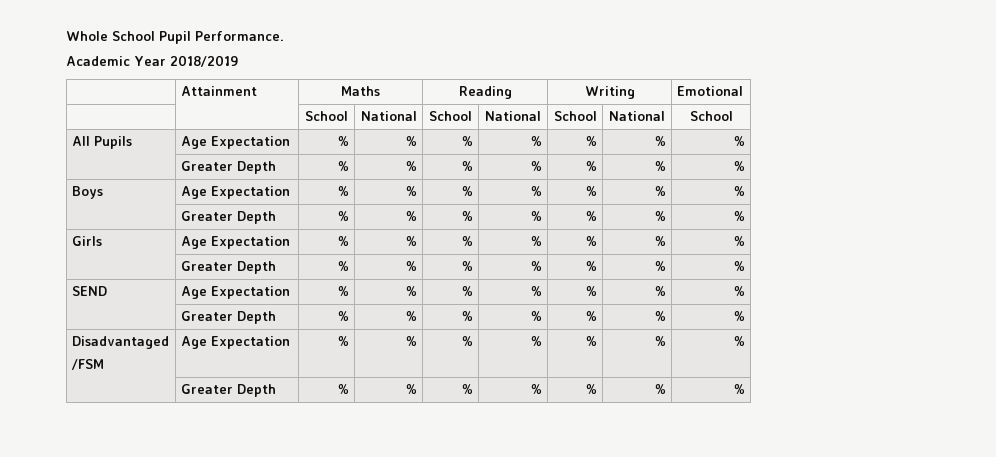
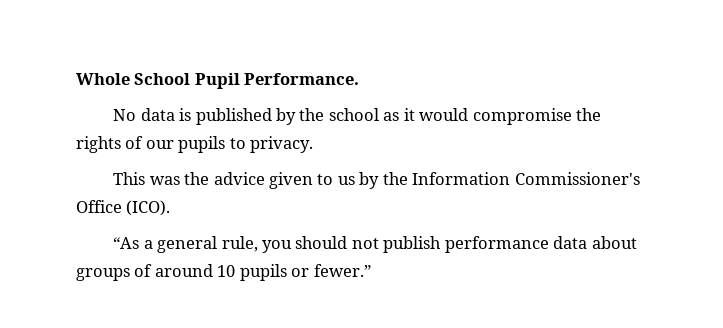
- Academic Year 2018/2019
- | Attainment | Maths | Reading | Writing | Emotional
- | | School | National | School | National | School | National | School
- All Pupils | Age Expectation | % | % | % | % | % | % | %
- | Greater Depth | % | % | % | % | % | % | %
- Boys | Age Expectation | % | % | % | % | % | % | %
- | Greater Depth | % | % | % | % | % | % | %
- Girls | Age Expectation | % | % | % | % | % | % | %
- | Greater Depth | % | % | % | % | % | % | %
- SEND | Age Expectation | % | % | % | % | % | % | %
- | Greater Depth | % | % | % | % | % | % | %
- Disadvantaged
- /FSM | Age Expectation | % | % | % | % | % | % | %
- | Greater Depth | % | % | % | % | % | % | %
+ No data is published by the school as it would compromise the rights of our pupils to privacy.
+ This was the advice given to us by the Information Commissioner's Office (ICO).
+ “As a general rule, you should not publish performance data about groups of around 10 pupils or fewer.”

